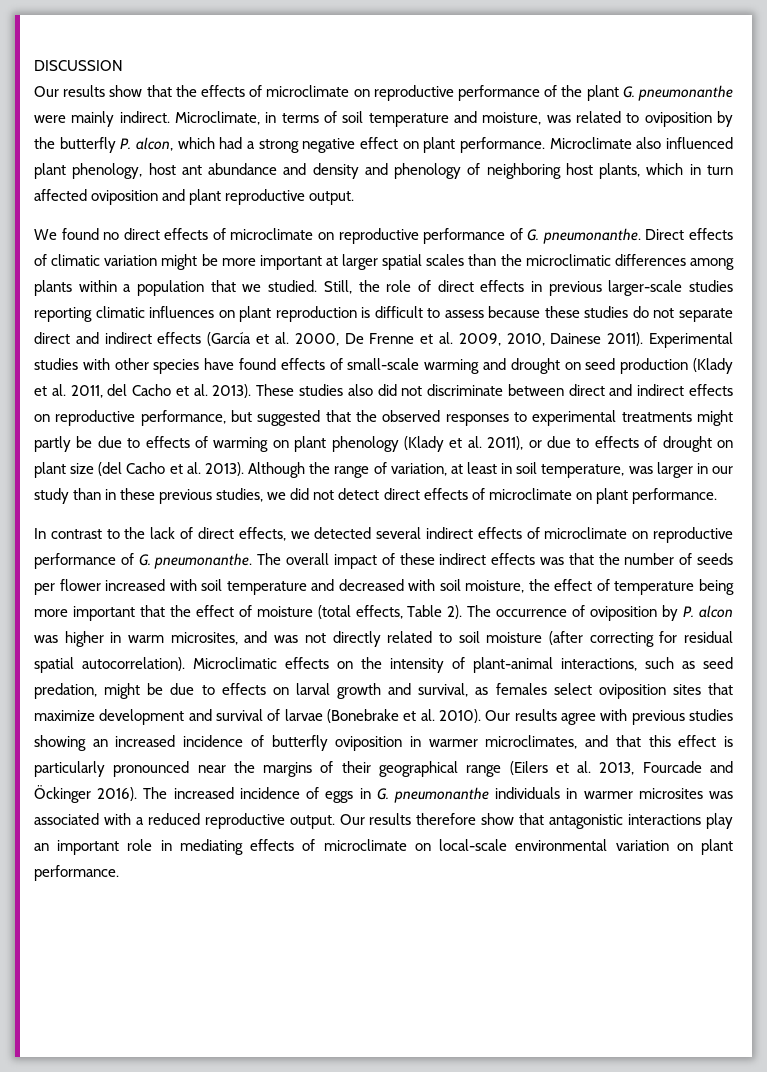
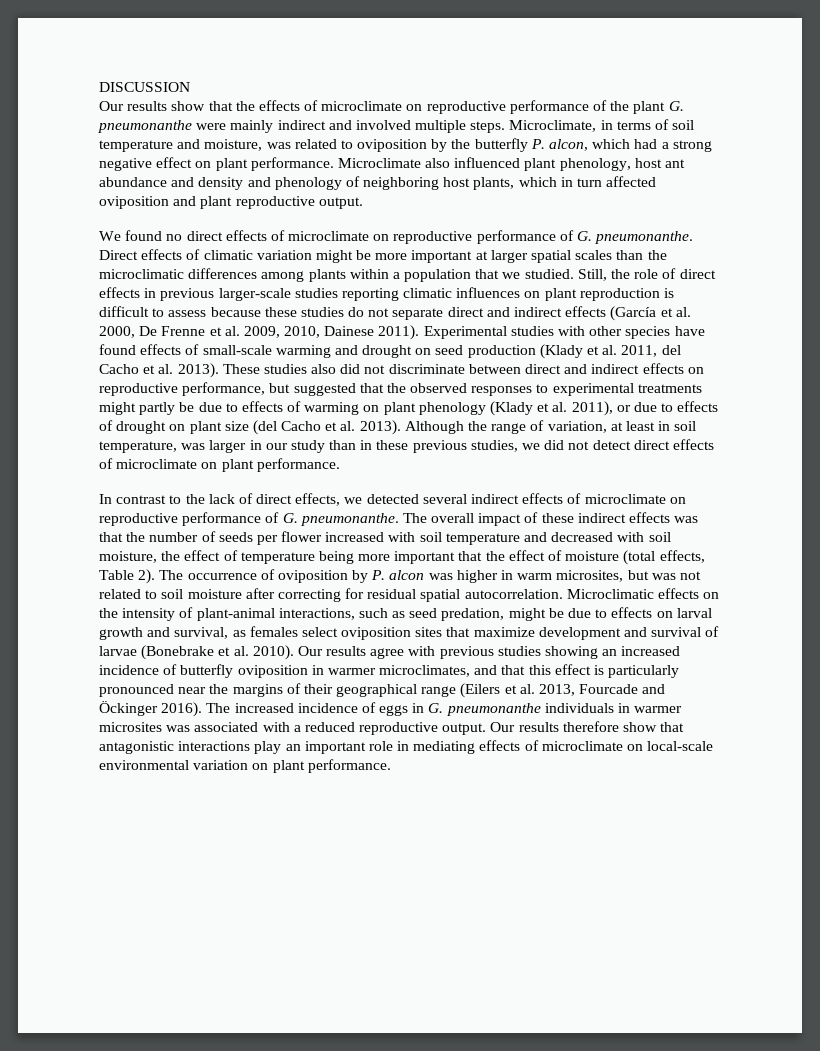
- Our results show that the effects of microclimate on reproductive performance of the plant G. pneumonanthe were mainly indirect.
+ Our results show that the effects of microclimate on reproductive performance of the plant G. pneumonanthe were mainly indirect and involved multiple steps.
- The occurrence of oviposition by P. alcon was higher in warm microsites, and was not directly related to soil moisture (after correcting for residual spatial autocorrelation).
+ The occurrence of oviposition by P. alcon was higher in warm microsites, but was not related to soil moisture after correcting for residual spatial autocorrelation.

